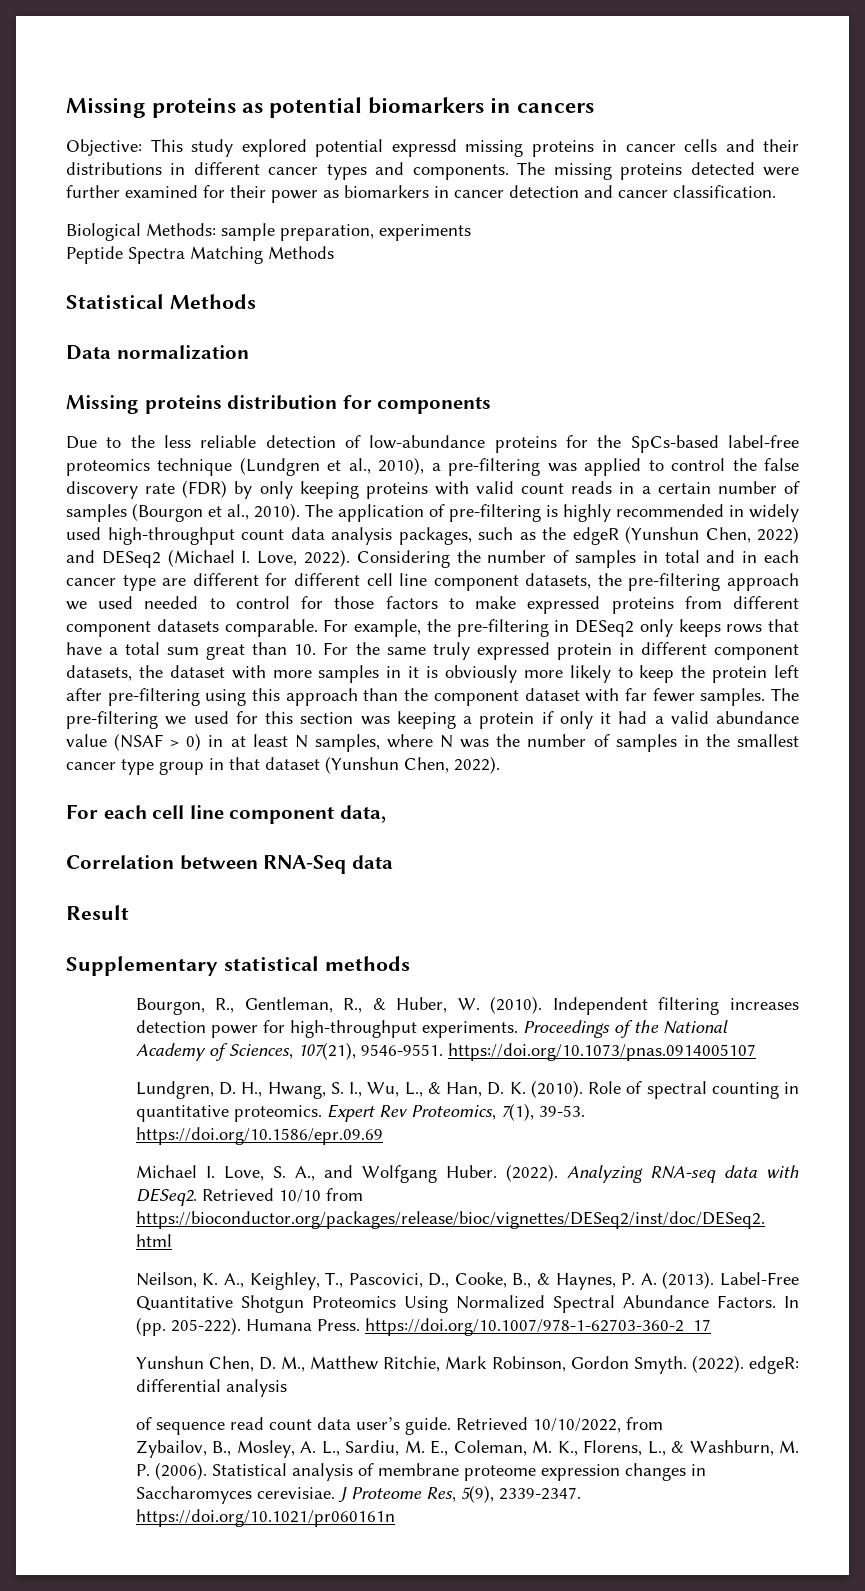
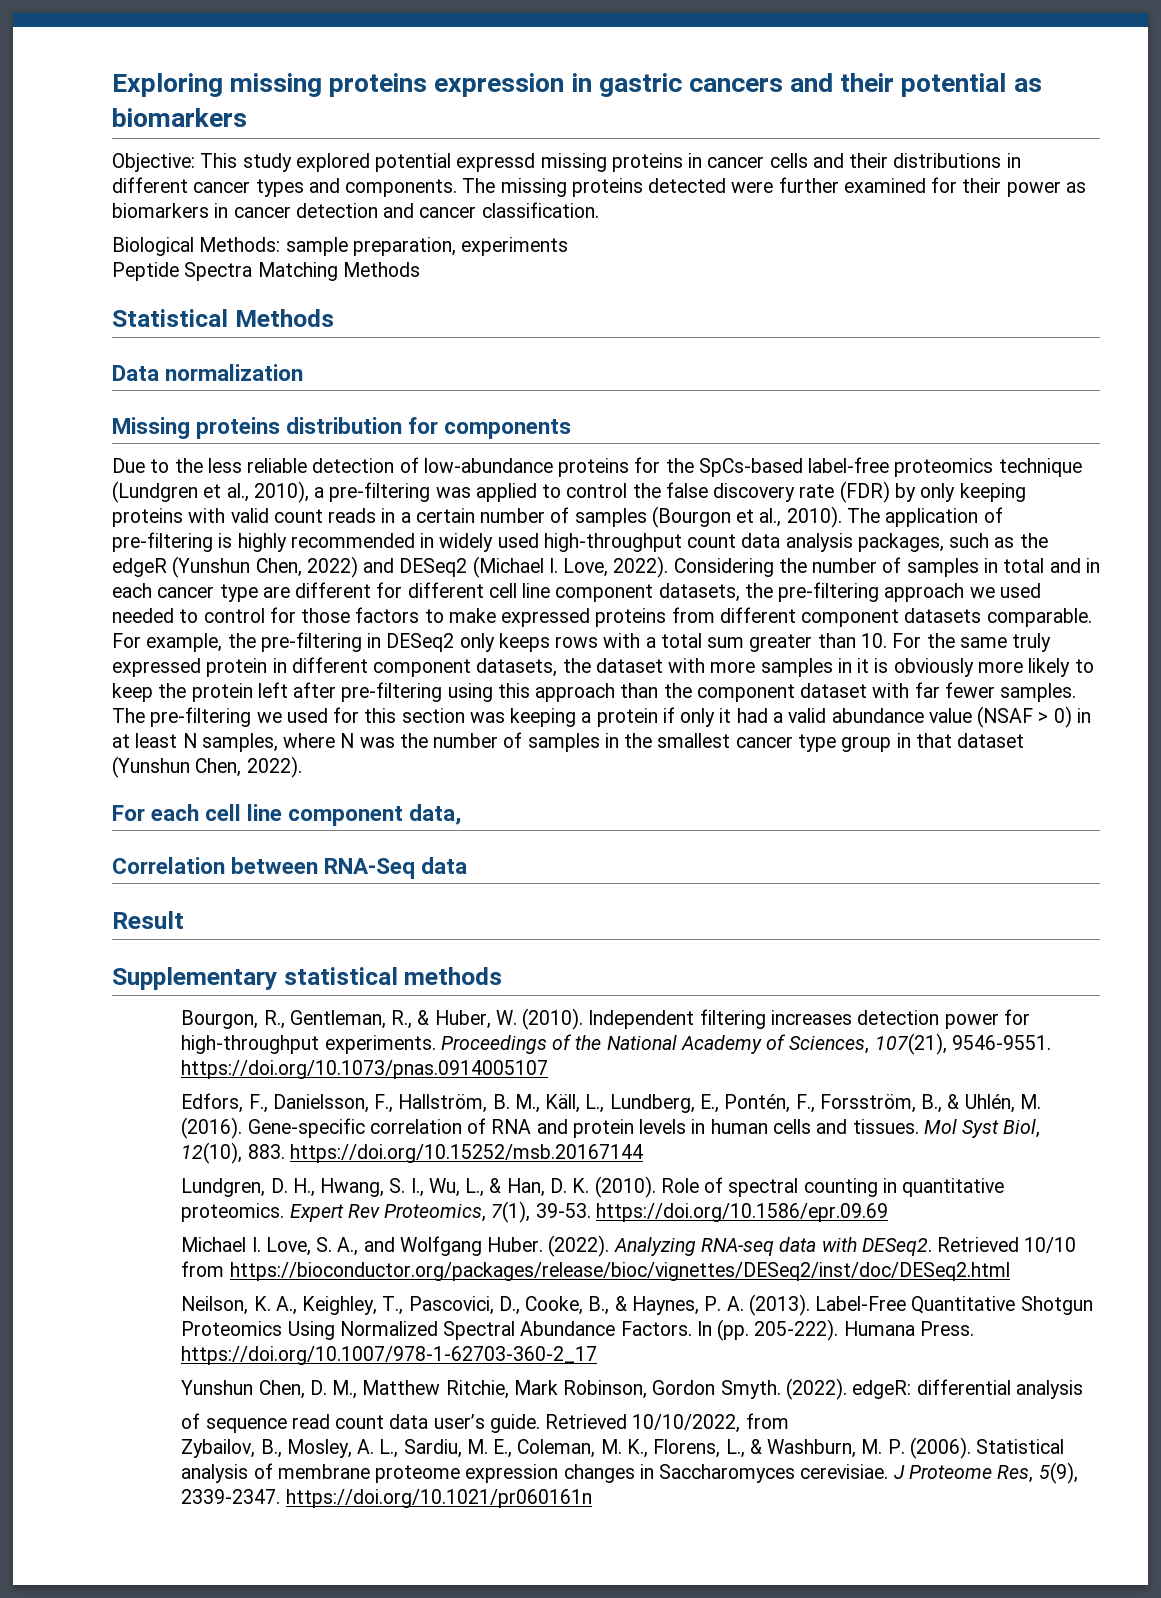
- Missing proteins as potential biomarkers in cancers
+ Exploring missing proteins expression in gastric cancers and their potential as biomarkers
- For example, the pre-filtering in DESeq2 only keeps rows that have a total sum great than 10. For the same truly expressed protein in different component datasets, the dataset with more samples in it is obviously more likely to keep the protein left after pre-filtering using this approach than the component dataset with far fewer samples.
+ For example, the pre-filtering in DESeq2 only keeps rows with a total sum greater than 10. For the same truly expressed protein in different component datasets, the dataset with more samples in it is obviously more likely to keep the protein left after pre-filtering using this approach than the component dataset with far fewer samples.
+ Edfors, F., Danielsson, F., Hallström, B. M., Käll, L., Lundberg, E., Pontén, F., Forsström, B., & Uhlén, M. (2016). Gene-specific correlation of RNA and protein levels in human cells and tissues. Mol Syst Biol, 12(10), 883. https://doi.org/10.15252/msb.20167144

